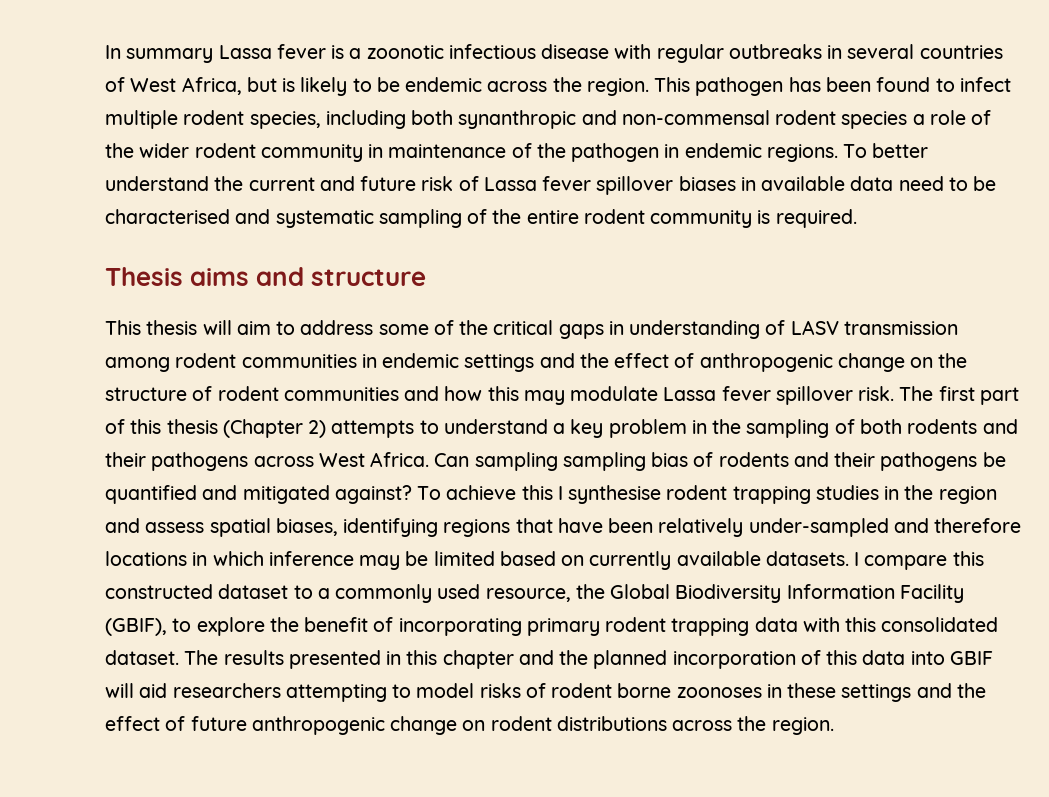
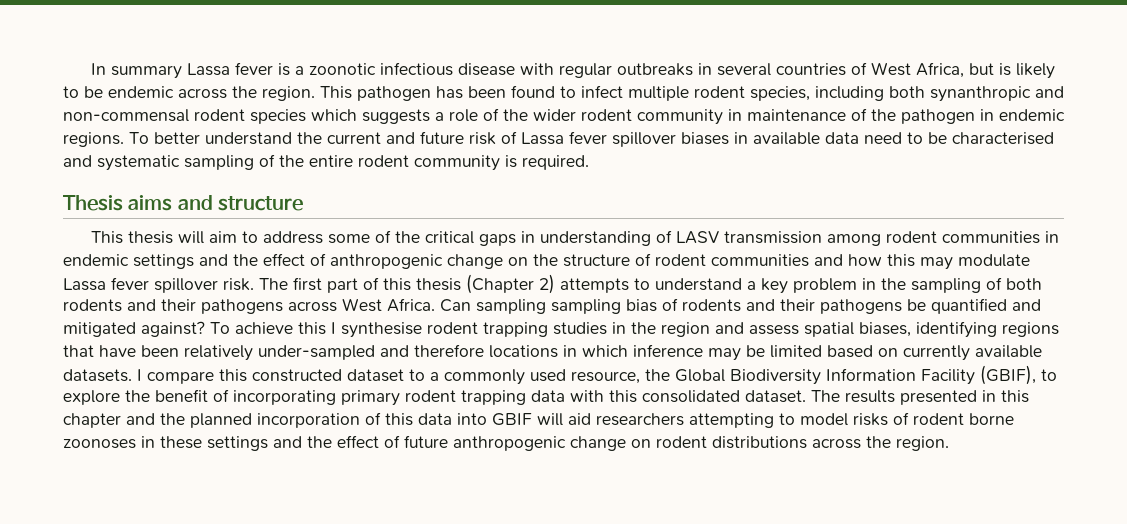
- This pathogen has been found to infect multiple rodent species, including both synanthropic and non-commensal rodent species a role of the wider rodent community in maintenance of the pathogen in endemic regions.
+ This pathogen has been found to infect multiple rodent species, including both synanthropic and non-commensal rodent species which suggests a role of the wider rodent community in maintenance of the pathogen in endemic regions.

